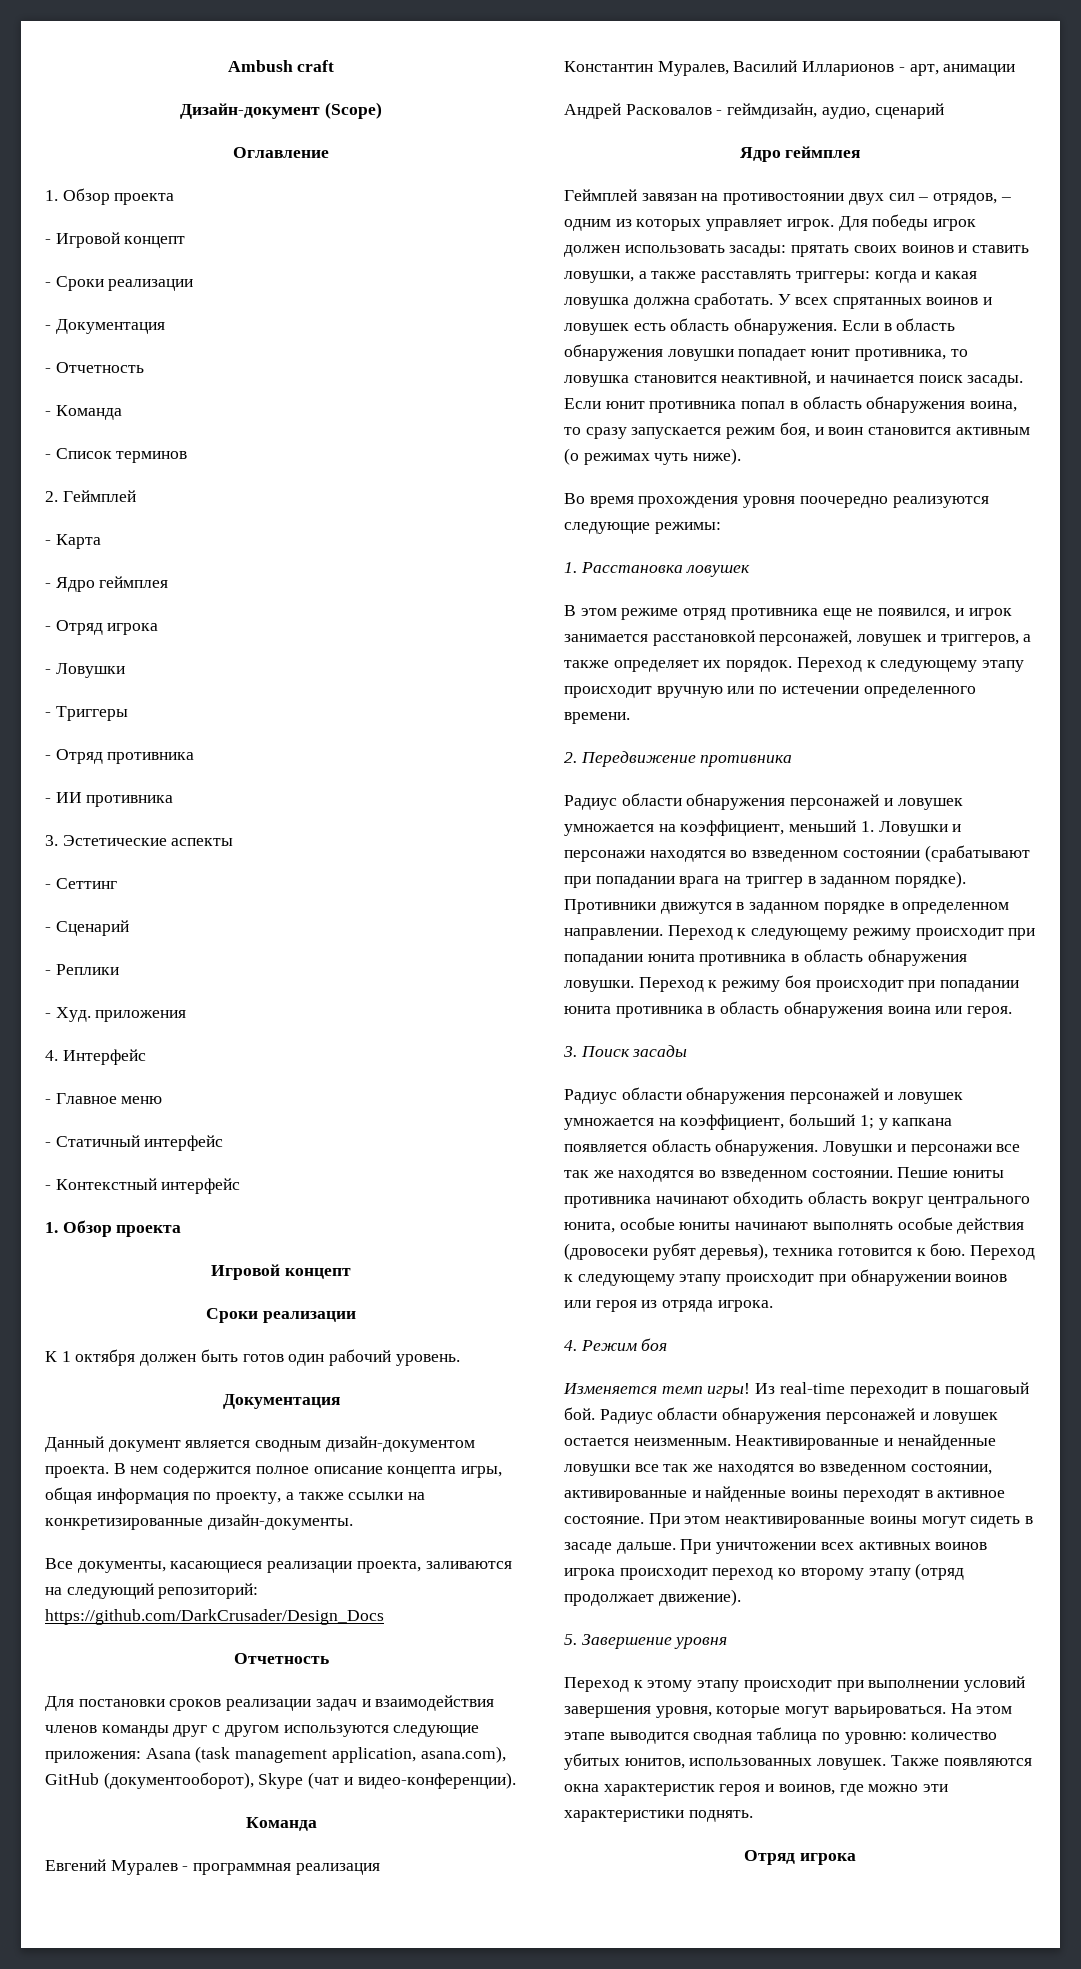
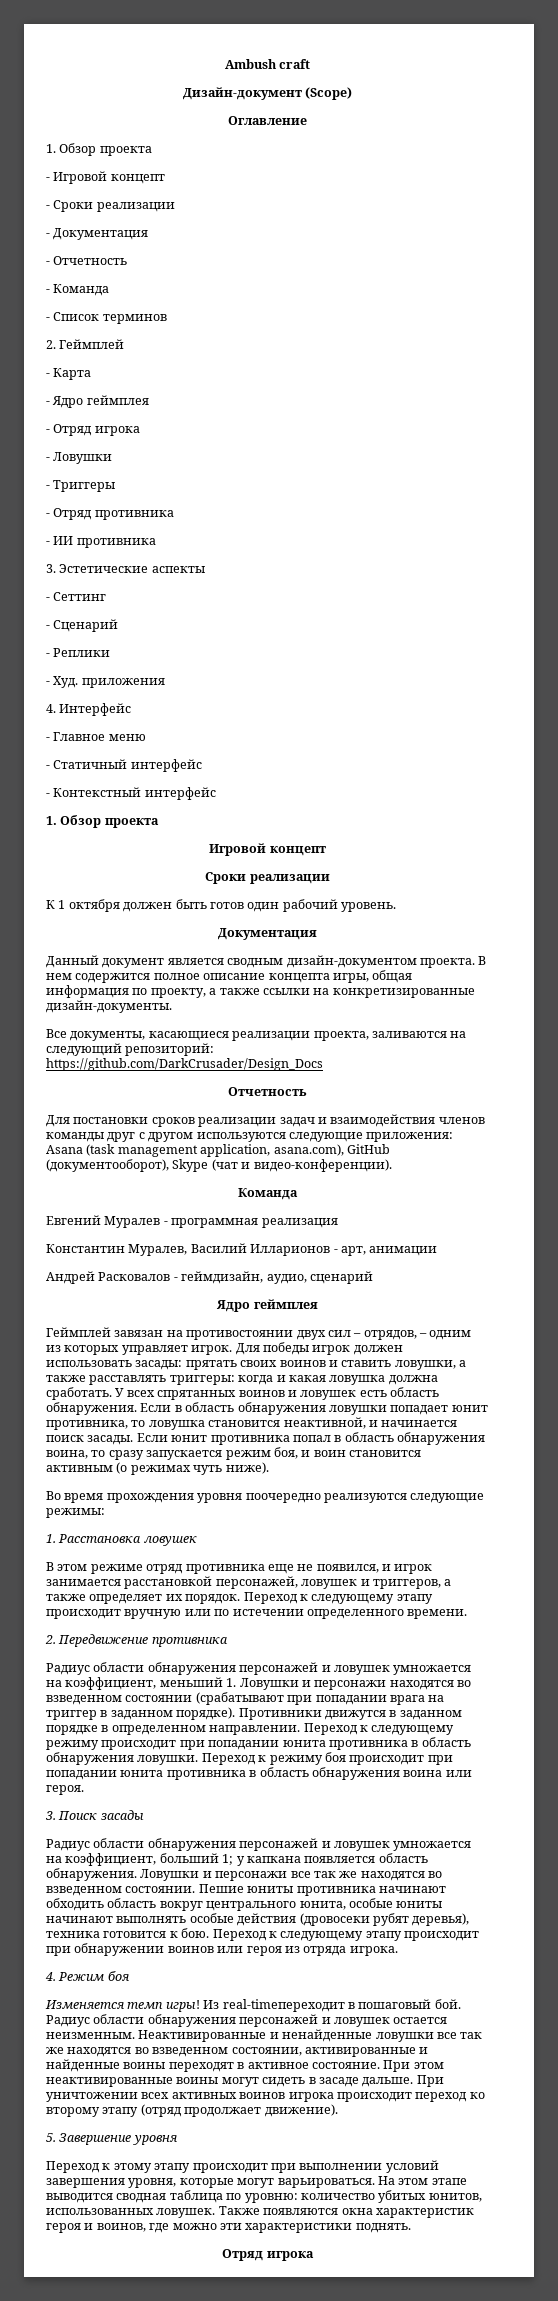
- Из real-time переходит в пошаговый бой.
+ Из real-timeпереходит в пошаговый бой.

